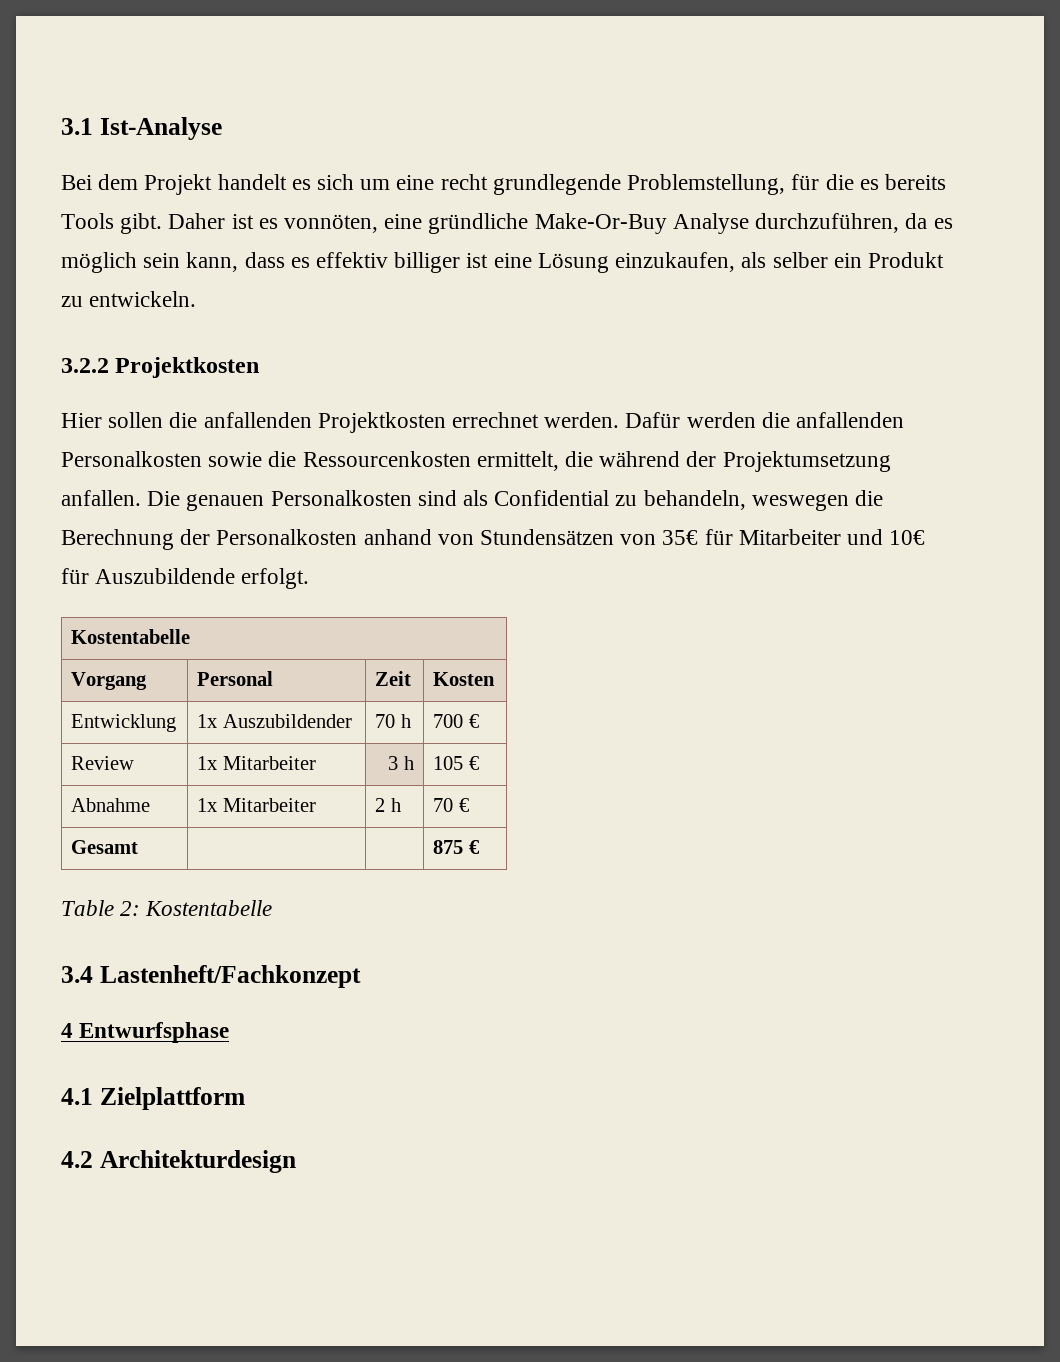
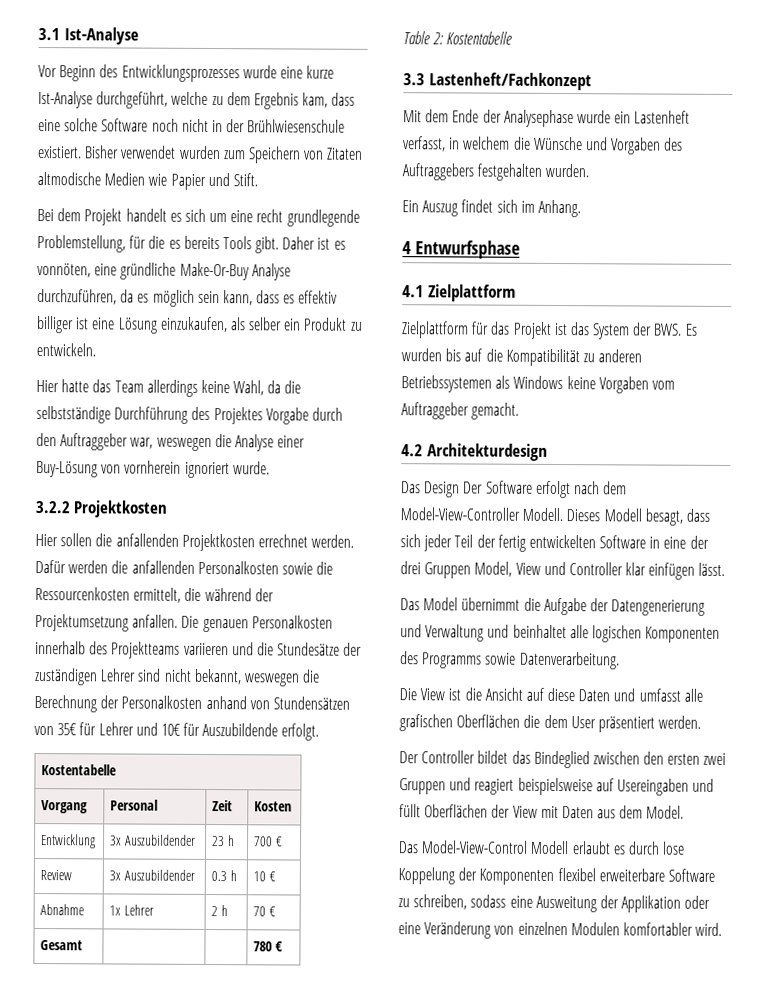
+ Vor Beginn des Entwicklungsprozesses wurde eine kurze Ist-Analyse durchgeführt, welche zu dem Ergebnis kam, dass eine solche Software noch nicht in der Brühlwiesenschule existiert. Bisher verwendet wurden zum Speichern von Zitaten altmodische Medien wie Papier und Stift.
+ Hier hatte das Team allerdings keine Wahl, da die selbstständige Durchführung des Projektes Vorgabe durch den Auftraggeber war, weswegen die Analyse einer Buy-Lösung von vornherein ignoriert wurde.
- Die genauen Personalkosten sind als Confidential zu behandeln, weswegen die Berechnung der Personalkosten anhand von Stundensätzen von 35€ für Mitarbeiter und 10€ für Auszubildende erfolgt.
+ Die genauen Personalkosten innerhalb des Projektteams variieren und die Stundesätze der zuständigen Lehrer sind nicht bekannt, weswegen die Berechnung der Personalkosten anhand von Stundensätzen von 35€ für Lehrer und 10€ für Auszubildende erfolgt.
- Entwicklung | 1x Auszubildender | 70 h | 700 €
+ Entwicklung | 3x Auszubildender | 23 h | 700 €
- Review | 1x Mitarbeiter | 3 h | 105 €
+ Review | 3x Auszubildender | 0.3 h | 10 €
- Abnahme | 1x Mitarbeiter | 2 h | 70 €
+ Abnahme | 1x Lehrer | 2 h | 70 €
- Gesamt | | | 875 €
+ Gesamt | | | 780 €
- 3.4 Lastenheft/Fachkonzept
+ 3.3 Lastenheft/Fachkonzept
+ Mit dem Ende der Analysephase wurde ein Lastenheft verfasst, in welchem die Wünsche und Vorgaben des Auftraggebers festgehalten wurden.
+ Ein Auszug findet sich im Anhang.
  4 Entwurfsphase
  4.1 Zielplattform
+ Zielplattform für das Projekt ist das System der BWS. Es wurden bis auf die Kompatibilität zu anderen Betriebssystemen als Windows keine Vorgaben vom Auftraggeber gemacht.
  4.2 Architekturdesign
+ Das Design Der Software erfolgt nach dem Model-View-Controller Modell. Dieses Modell besagt, dass sich jeder Teil der fertig entwickelten Software in eine der drei Gruppen Model, View und Controller klar einfügen lässt.
+ Das Model übernimmt die Aufgabe der Datengenerierung und Verwaltung und beinhaltet alle logischen Komponenten des Programms sowie Datenverarbeitung.
+ Die View ist die Ansicht auf diese Daten und umfasst alle grafischen Oberflächen die dem User präsentiert werden.
+ Der Controller bildet das Bindeglied zwischen den ersten zwei Gruppen und reagiert beispielsweise auf Usereingaben und füllt Oberflächen der View mit Daten aus dem Model.
+ Das Model-View-Control Modell erlaubt es durch lose Koppelung der Komponenten flexibel erweiterbare Software zu schreiben, sodass eine Ausweitung der Applikation oder eine Veränderung von einzelnen Modulen komfortabler wird.

